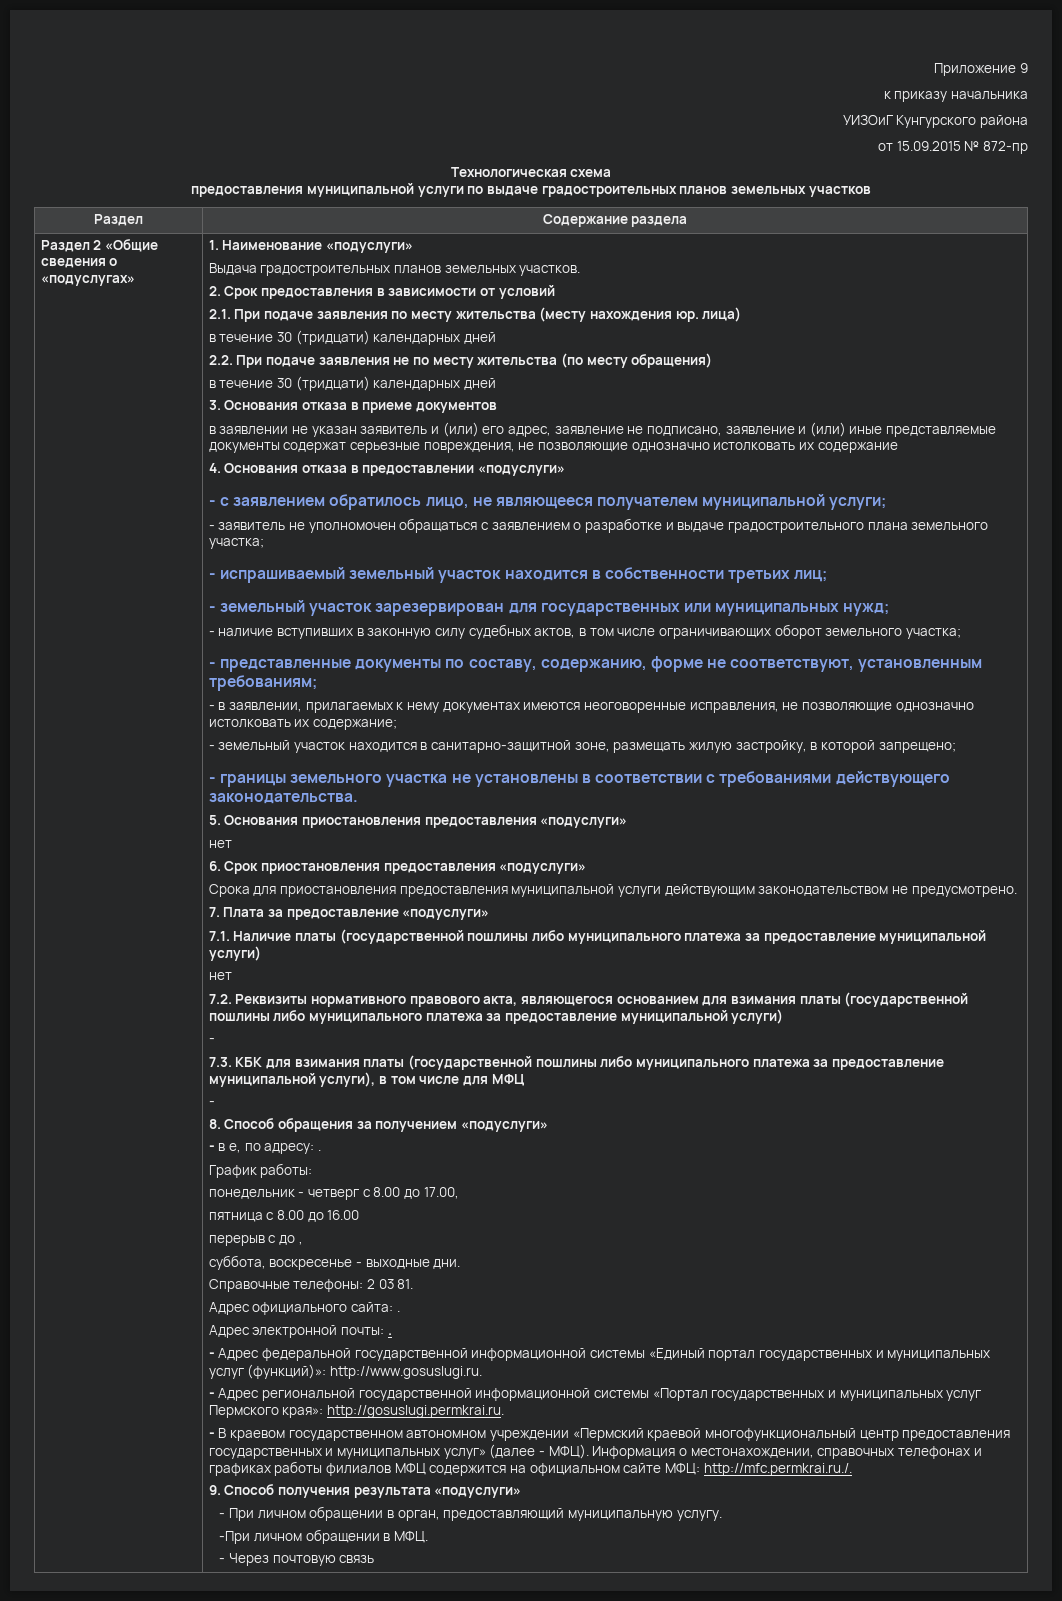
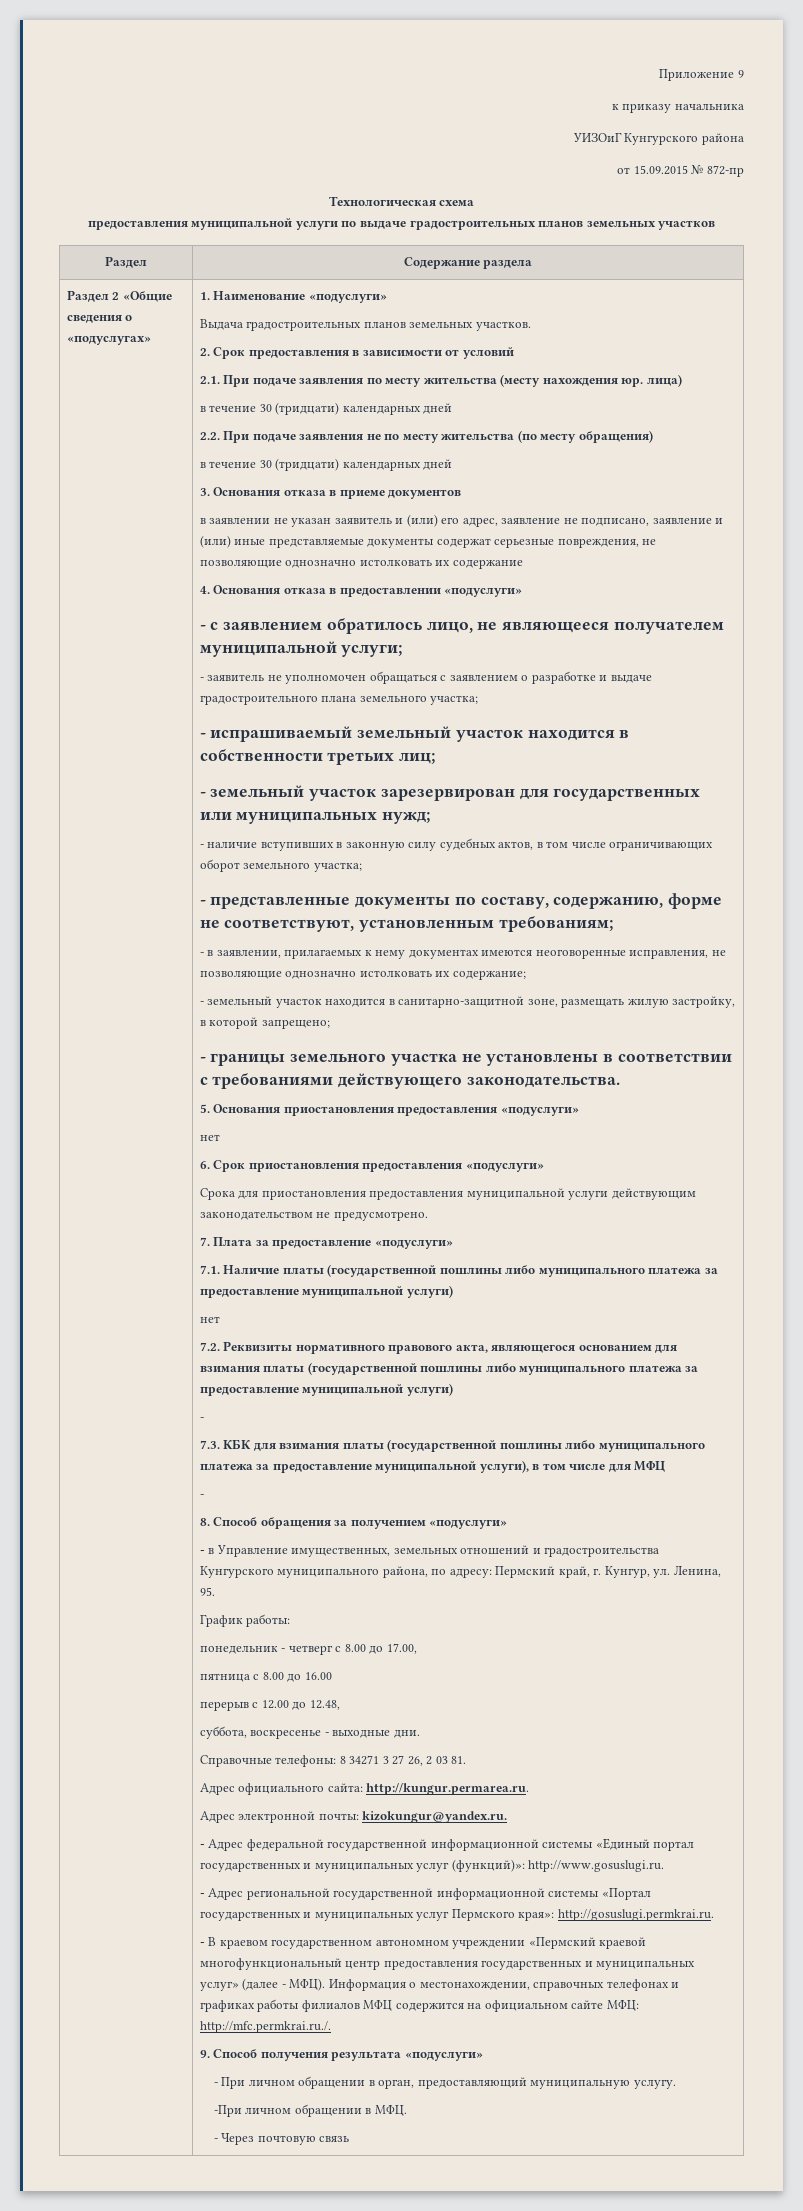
- - в е, по адресу: .
+ - в Управление имущественных, земельных отношений и градостроительства Кунгурского муниципального района, по адресу: Пермский край, г. Кунгур, ул. Ленина, 95.
- перерыв с до ,
+ перерыв с 12.00 до 12.48,
- Справочные телефоны: 2 03 81.
+ Справочные телефоны: 8 34271 3 27 26, 2 03 81.
- Адрес официального сайта: .
+ Адрес официального сайта: http://kungur.permarea.ru.
- Адрес электронной почты: .
+ Адрес электронной почты: kizokungur@yandex.ru.

